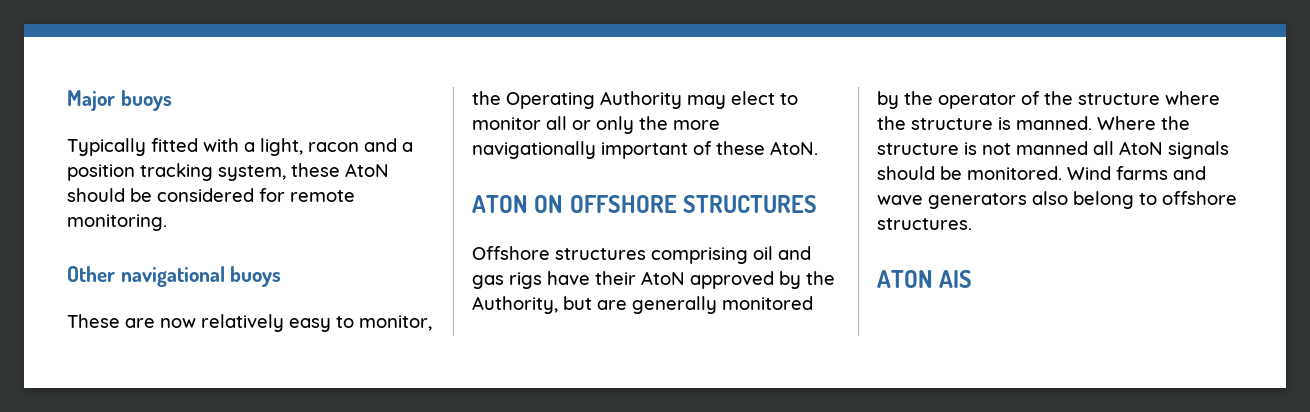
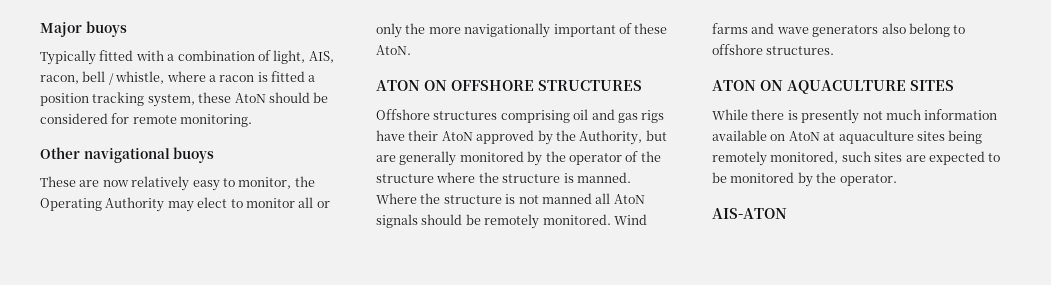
- Typically fitted with a light, racon and a position tracking system, these AtoN should be considered for remote monitoring.
+ Typically fitted with a combination of light, AIS, racon, bell / whistle, where a racon is fitted a position tracking system, these AtoN should be considered for remote monitoring.
- Where the structure is not manned all AtoN signals should be monitored.
+ Where the structure is not manned all AtoN signals should be remotely monitored.
- ATON AIS
+ ATON ON AQUACULTURE SITES
+ While there is presently not much information available on AtoN at aquaculture sites being remotely monitored, such sites are expected to be monitored by the operator.
+ AIS-ATON

